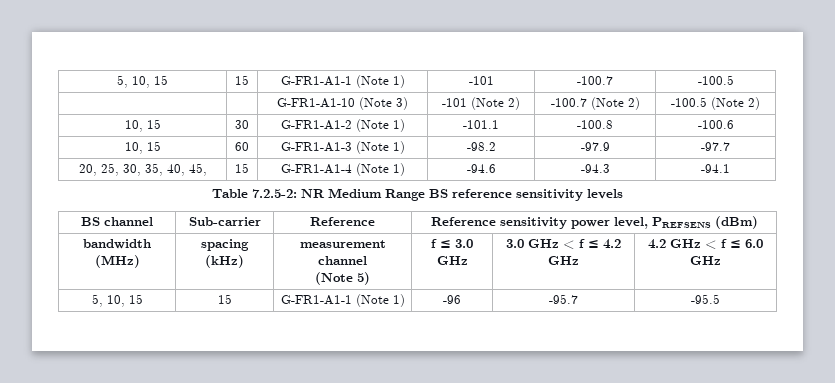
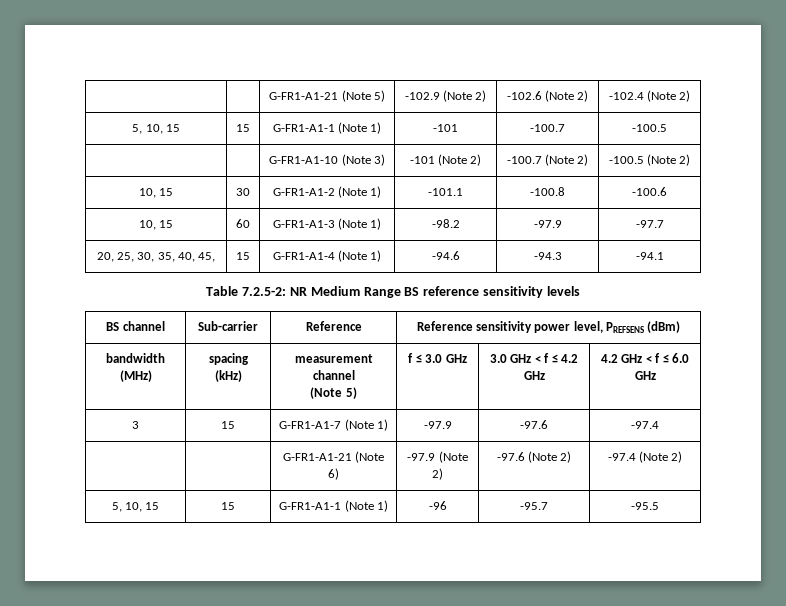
+ | | G-FR1-A1-21 (Note 5) | -102.9 (Note 2) | -102.6 (Note 2) | -102.4 (Note 2)
+ 3 | 15 | G-FR1-A1-7 (Note 1) | -97.9 | -97.6 | -97.4
+ | | G-FR1-A1-21 (Note 6) | -97.9 (Note 2) | -97.6 (Note 2) | -97.4 (Note 2)

